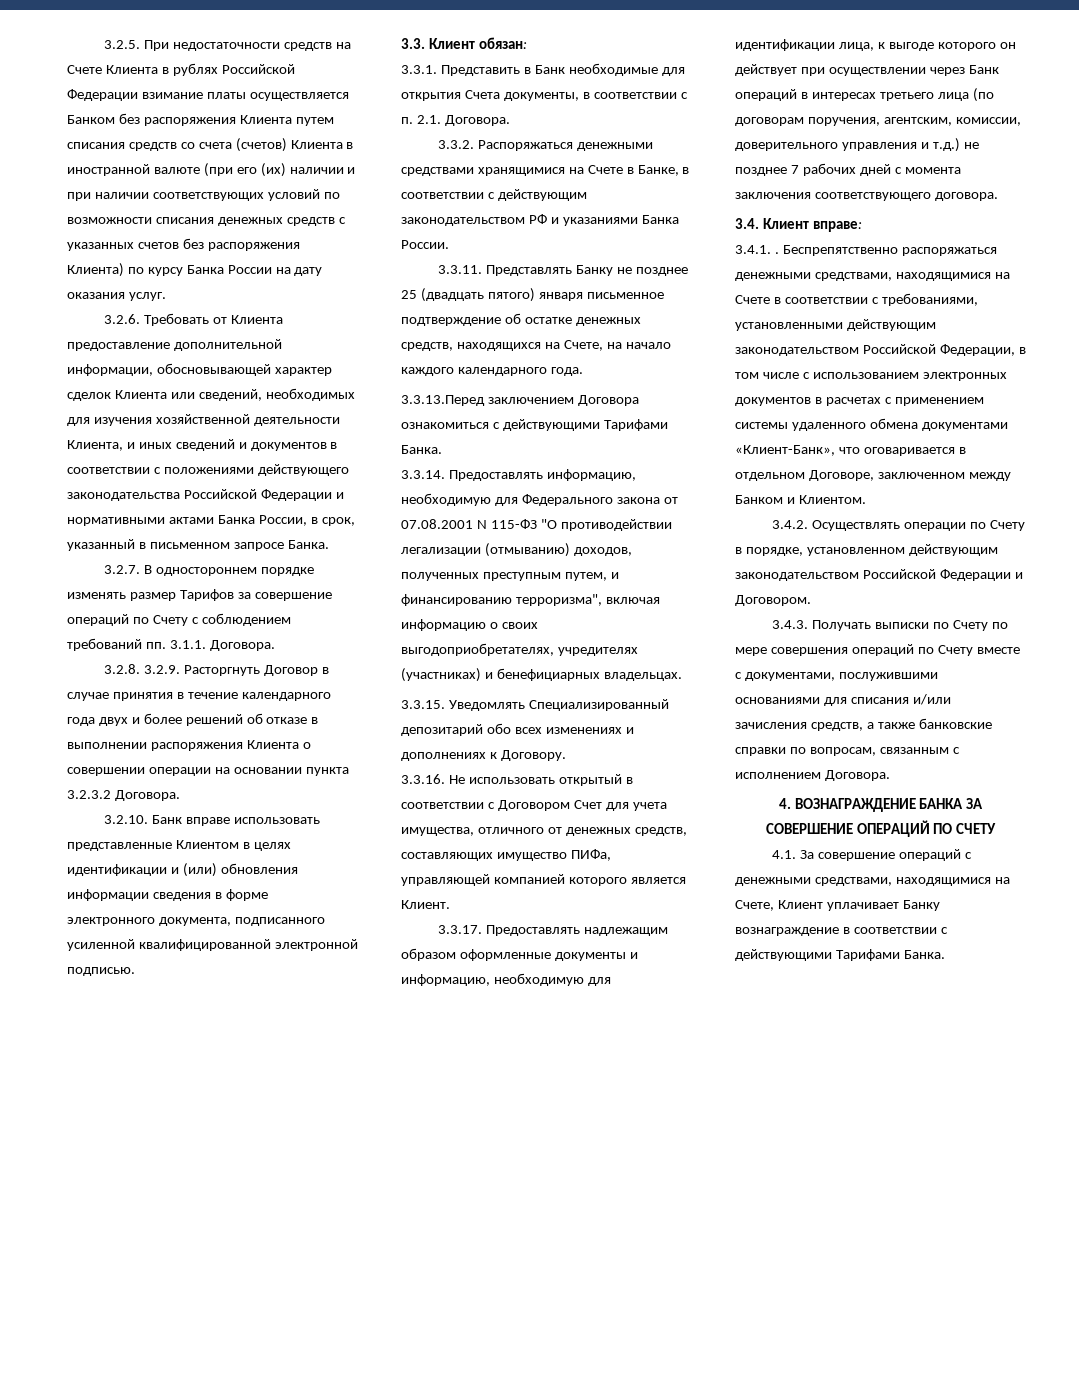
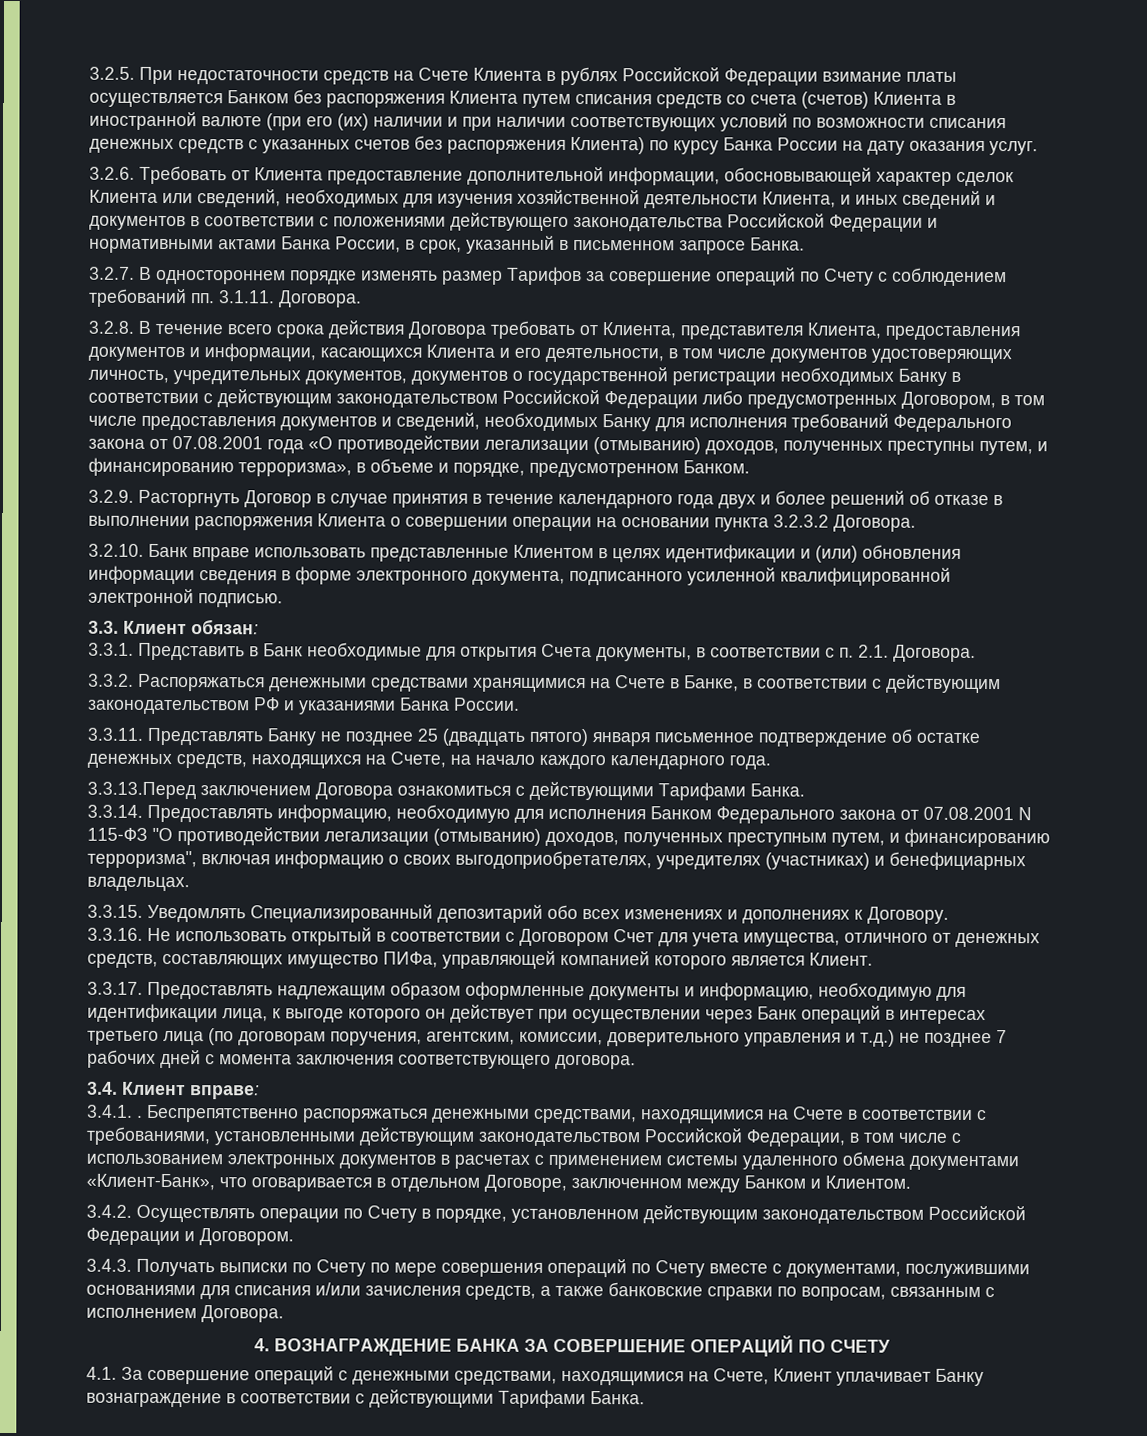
- 3.2.7. В одностороннем порядке изменять размер Тарифов за совершение операций по Счету с соблюдением требований пп. 3.1.1. Договора.
+ 3.2.7. В одностороннем порядке изменять размер Тарифов за совершение операций по Счету с соблюдением требований пп. 3.1.11. Договора.
- 3.2.8. 3.2.9. Расторгнуть Договор в случае принятия в течение календарного года двух и более решений об отказе в выполнении распоряжения Клиента о совершении операции на основании пункта 3.2.3.2 Договора.
+ 3.2.8. В течение всего срока действия Договора требовать от Клиента, представителя Клиента, предоставления документов и информации, касающихся Клиента и его деятельности, в том числе документов удостоверяющих личность, учредительных документов, документов о государственной регистрации необходимых Банку в соответствии с действующим законодательством Российской Федерации либо предусмотренных Договором, в том числе предоставления документов и сведений, необходимых Банку для исполнения требований Федерального закона от 07.08.2001 года «О противодействии легализации (отмыванию) доходов, полученных преступны путем, и финансированию терроризма», в объеме и порядке, предусмотренном Банком.
+ 3.2.9. Расторгнуть Договор в случае принятия в течение календарного года двух и более решений об отказе в выполнении распоряжения Клиента о совершении операции на основании пункта 3.2.3.2 Договора.
- 3.3.14. Предоставлять информацию, необходимую для Федерального закона от 07.08.2001 N 115-ФЗ "О противодействии легализации (отмыванию) доходов, полученных преступным путем, и финансированию терроризма", включая информацию о своих выгодоприобретателях, учредителях (участниках) и бенефициарных владельцах.
+ 3.3.14. Предоставлять информацию, необходимую для исполнения Банком Федерального закона от 07.08.2001 N 115-ФЗ "О противодействии легализации (отмыванию) доходов, полученных преступным путем, и финансированию терроризма", включая информацию о своих выгодоприобретателях, учредителях (участниках) и бенефициарных владельцах.

